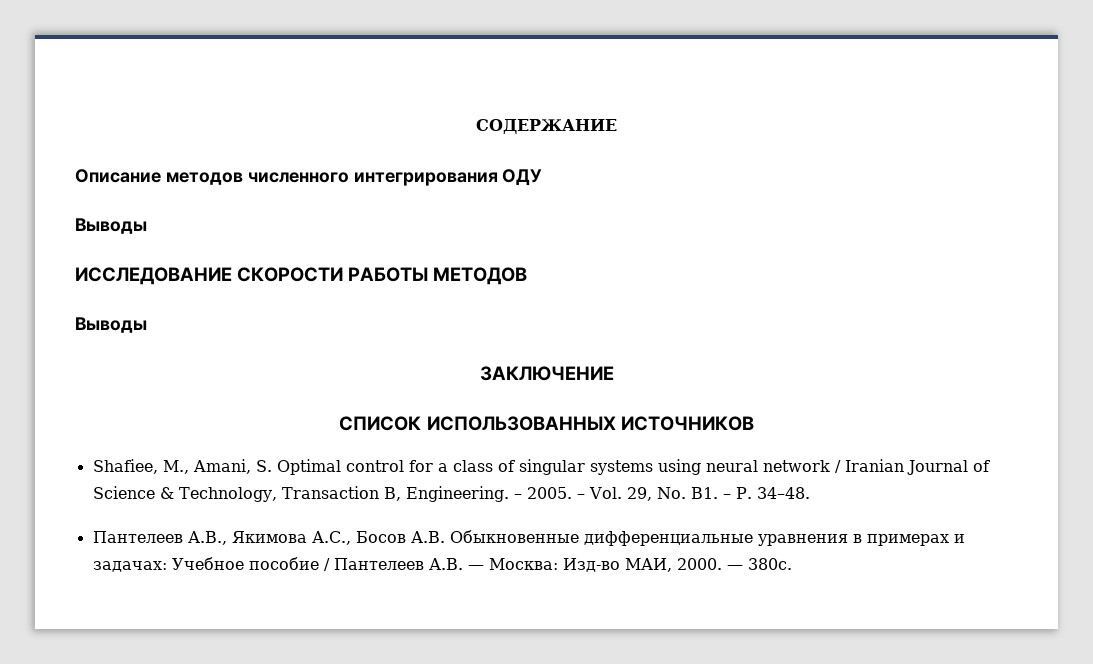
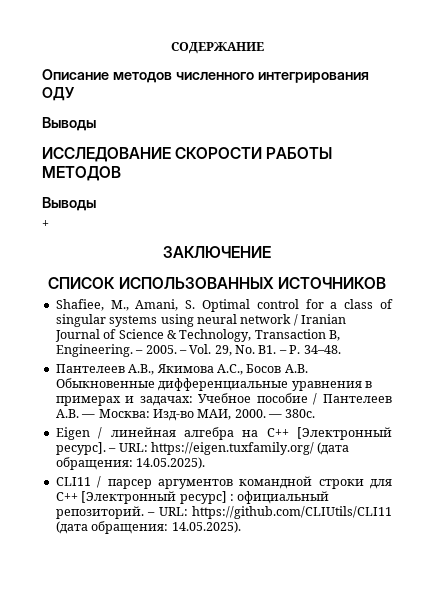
+ +
+ Eigen / линейная алгебра на C++ [Электронный ресурс]. – URL: https://eigen.tuxfamily.org/ (дата обращения: 14.05.2025).
+ CLI11 / парсер аргументов командной строки для C++ [Электронный ресурс] : официальный репозиторий. – URL: https://github.com/CLIUtils/CLI11 (дата обращения: 14.05.2025).

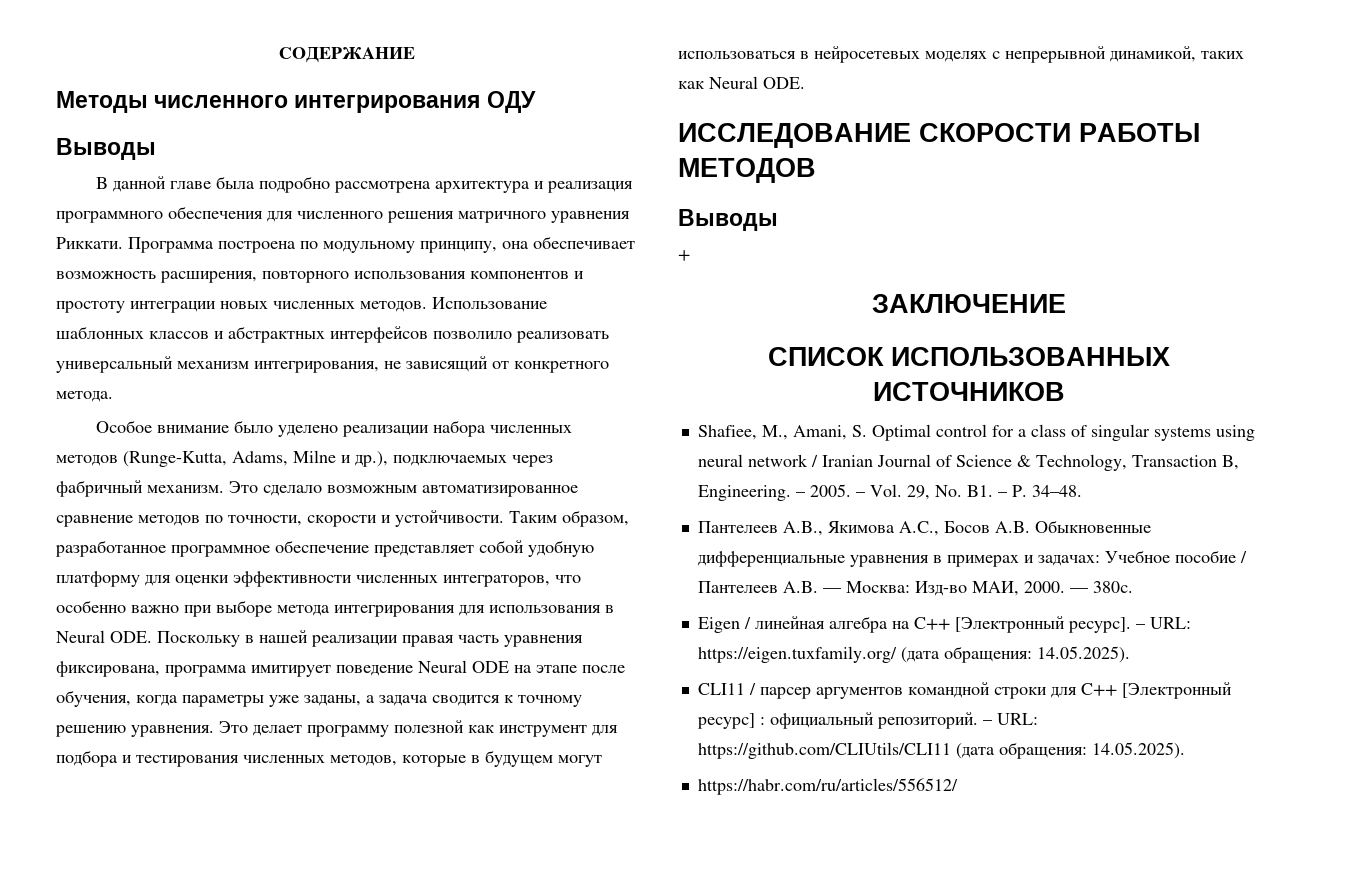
- Описание методов численного интегрирования ОДУ
+ Методы численного интегрирования ОДУ
+ В данной главе была подробно рассмотрена архитектура и реализация программного обеспечения для численного решения матричного уравнения Риккати. Программа построена по модульному принципу, она обеспечивает возможность расширения, повторного использования компонентов и простоту интеграции новых численных методов. Использование шаблонных классов и абстрактных интерфейсов позволило реализовать универсальный механизм интегрирования, не зависящий от конкретного метода.
+ Особое внимание было уделено реализации набора численных методов (Runge-Kutta, Adams, Milne и др.), подключаемых через фабричный механизм. Это сделало возможным автоматизированное сравнение методов по точности, скорости и устойчивости. Таким образом, разработанное программное обеспечение представляет собой удобную платформу для оценки эффективности численных интеграторов, что особенно важно при выборе метода интегрирования для использования в Neural ODE. Поскольку в нашей реализации правая часть уравнения фиксирована, программа имитирует поведение Neural ODE на этапе после обучения, когда параметры уже заданы, а задача сводится к точному решению уравнения. Это делает программу полезной как инструмент для подбора и тестирования численных методов, которые в будущем могут использоваться в нейросетевых моделях с непрерывной динамикой, таких как Neural ODE.
+ https://habr.com/ru/articles/556512/

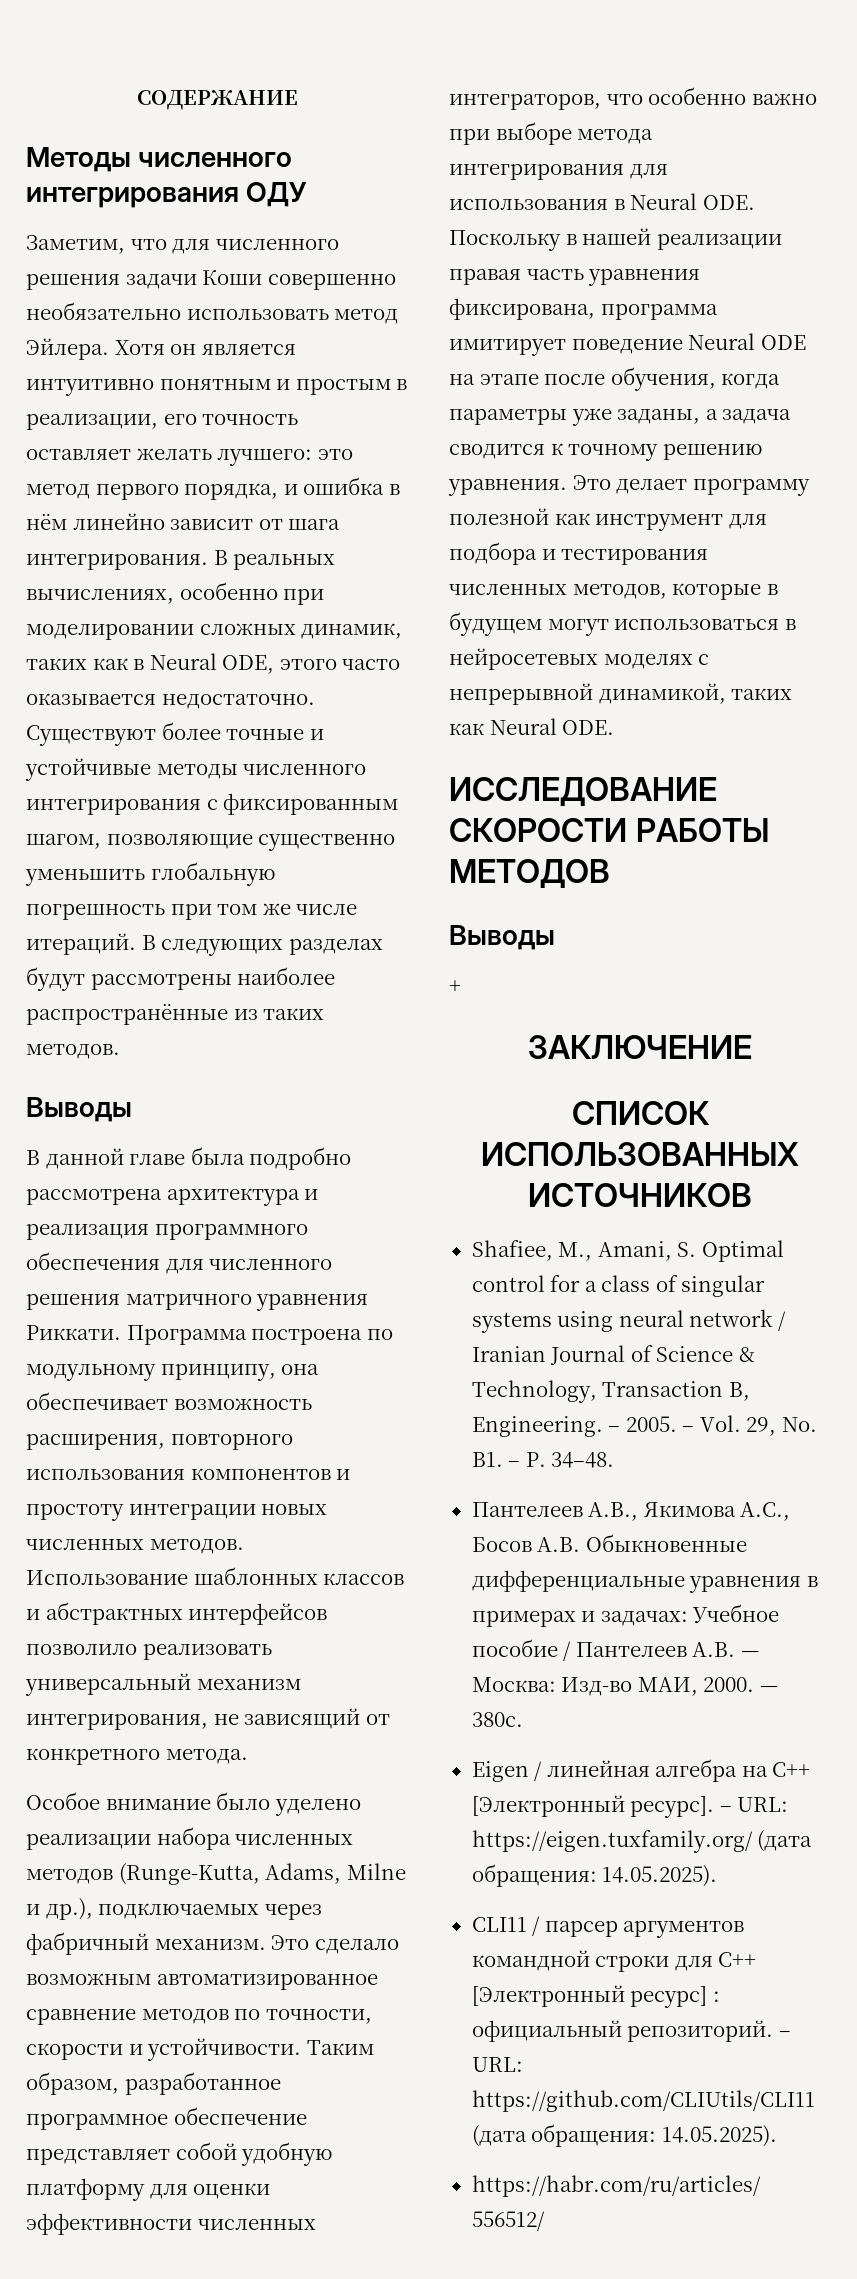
+ Заметим, что для численного решения задачи Коши совершенно необязательно использовать метод Эйлера. Хотя он является интуитивно понятным и простым в реализации, его точность оставляет желать лучшего: это метод первого порядка, и ошибка в нём линейно зависит от шага интегрирования. В реальных вычислениях, особенно при моделировании сложных динамик, таких как в Neural ODE, этого часто оказывается недостаточно. Существуют более точные и устойчивые методы численного интегрирования с фиксированным шагом, позволяющие существенно уменьшить глобальную погрешность при том же числе итераций. В следующих разделах будут рассмотрены наиболее распространённые из таких методов.

